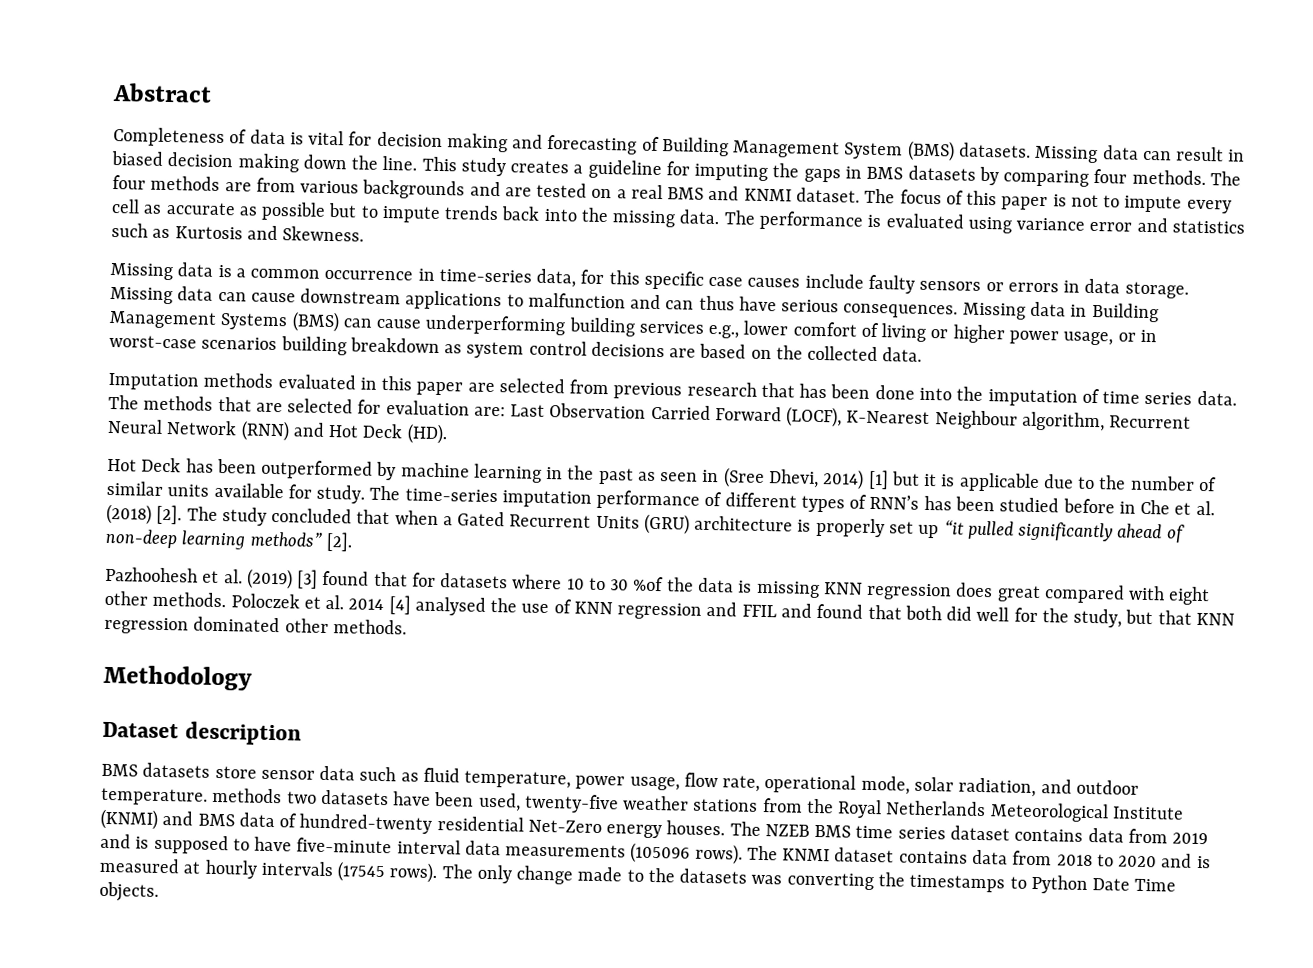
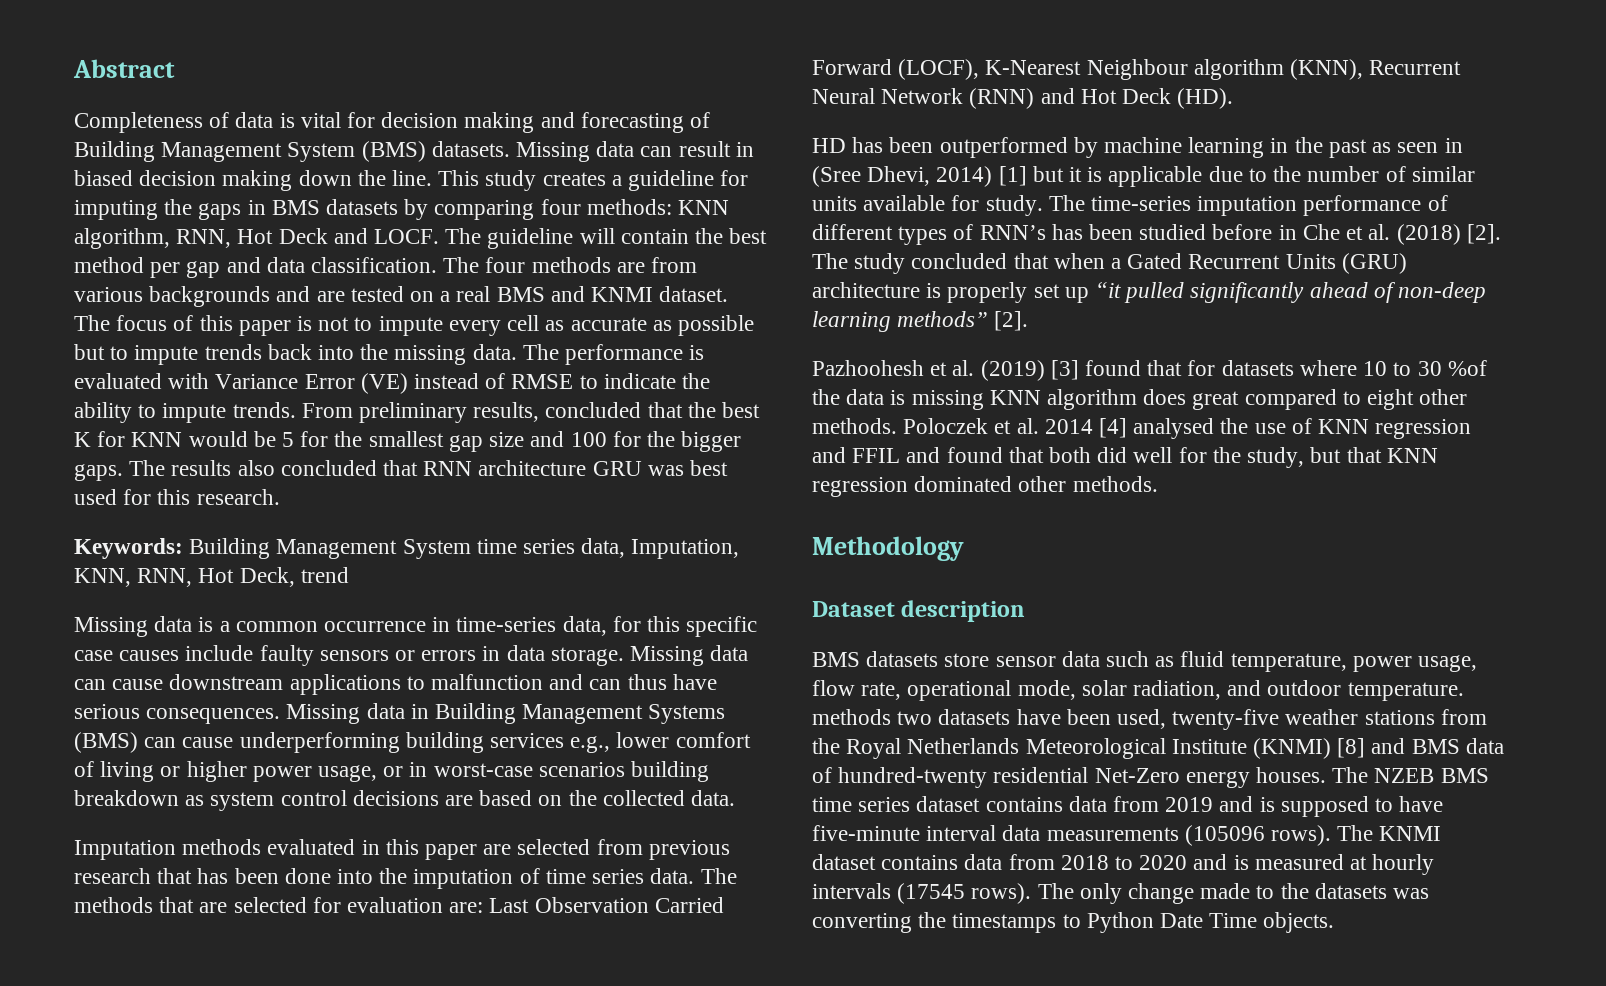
- This study creates a guideline for imputing the gaps in BMS datasets by comparing four methods.
+ This study creates a guideline for imputing the gaps in BMS datasets by comparing four methods: KNN algorithm, RNN, Hot Deck and LOCF. The guideline will contain the best method per gap and data classification.
- The performance is evaluated using variance error and statistics such as Kurtosis and Skewness.
+ The performance is evaluated with Variance Error (VE) instead of RMSE to indicate the ability to impute trends. From preliminary results, concluded that the best K for KNN would be 5 for the smallest gap size and 100 for the bigger gaps. The results also concluded that RNN architecture GRU was best used for this research.
+ Keywords: Building Management System time series data, Imputation, KNN, RNN, Hot Deck, trend
- The methods that are selected for evaluation are: Last Observation Carried Forward (LOCF), K-Nearest Neighbour algorithm, Recurrent Neural Network (RNN) and Hot Deck (HD).
+ The methods that are selected for evaluation are: Last Observation Carried Forward (LOCF), K-Nearest Neighbour algorithm (KNN), Recurrent Neural Network (RNN) and Hot Deck (HD).
- Hot Deck has been outperformed by machine learning in the past as seen in (Sree Dhevi, 2014) [1] but it is applicable due to the number of similar units available for study.
+ HD has been outperformed by machine learning in the past as seen in (Sree Dhevi, 2014) [1] but it is applicable due to the number of similar units available for study.
- Pazhoohesh et al. (2019) [3] found that for datasets where 10 to 30 %of the data is missing KNN regression does great compared with eight other methods.
+ Pazhoohesh et al. (2019) [3] found that for datasets where 10 to 30 %of the data is missing KNN algorithm does great compared to eight other methods.
- BMS datasets store sensor data such as fluid temperature, power usage, flow rate, operational mode, solar radiation, and outdoor temperature. methods two datasets have been used, twenty-five weather stations from the Royal Netherlands Meteorological Institute (KNMI) and BMS data of hundred-twenty residential Net-Zero energy houses.
+ BMS datasets store sensor data such as fluid temperature, power usage, flow rate, operational mode, solar radiation, and outdoor temperature. methods two datasets have been used, twenty-five weather stations from the Royal Netherlands Meteorological Institute (KNMI) [8] and BMS data of hundred-twenty residential Net-Zero energy houses.

